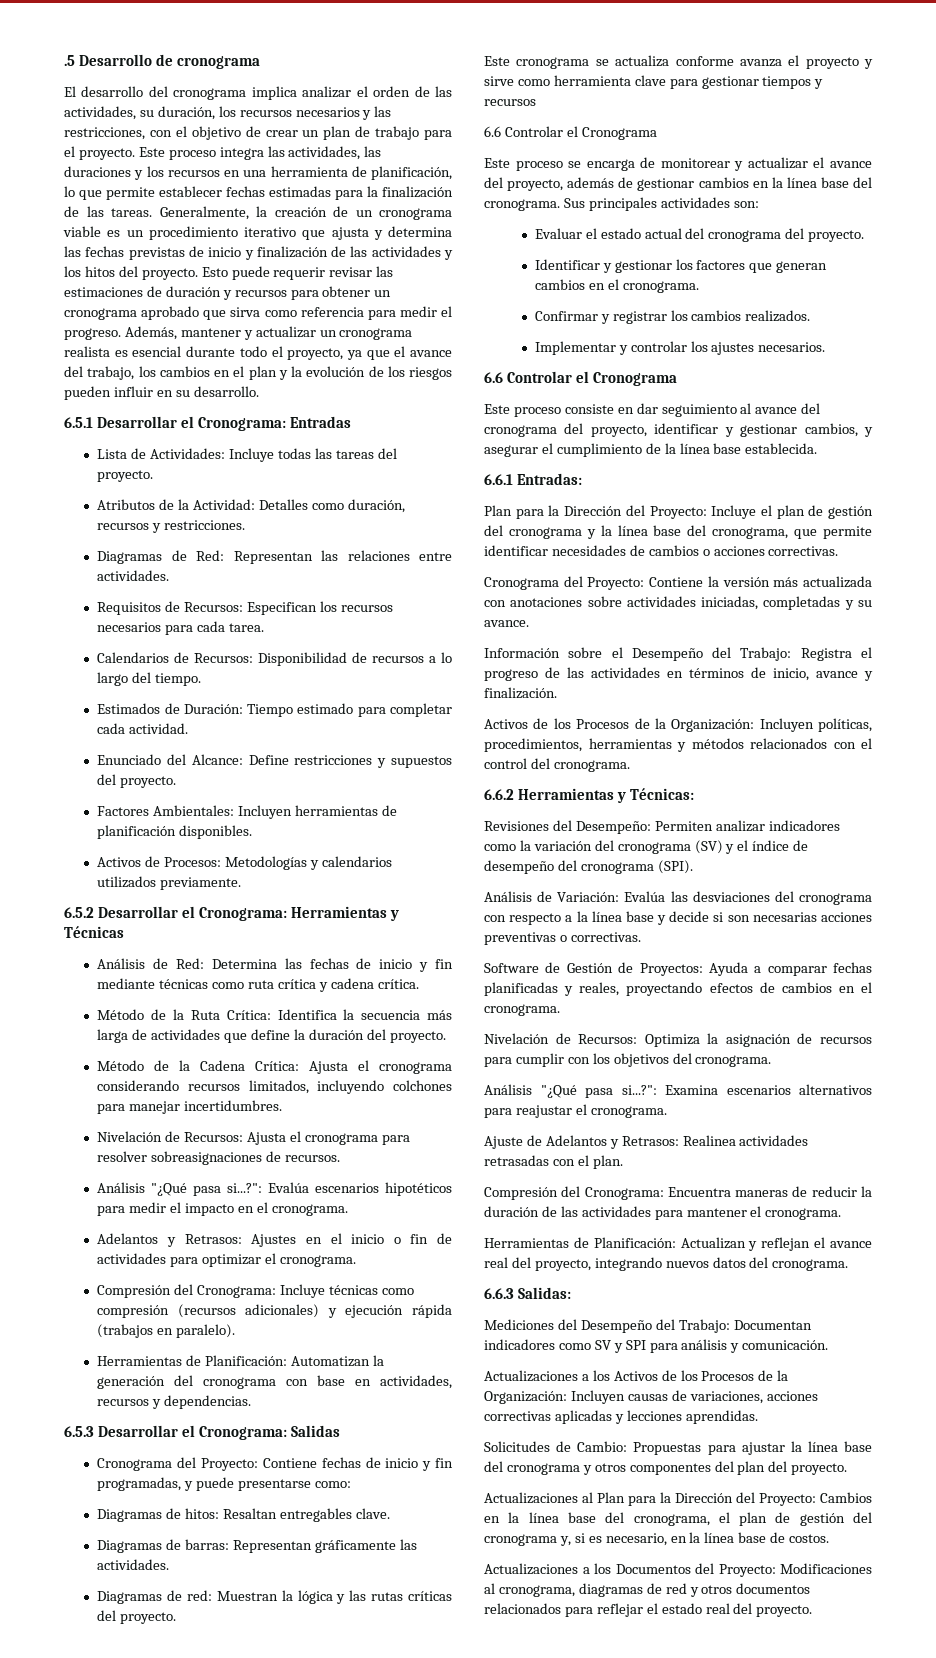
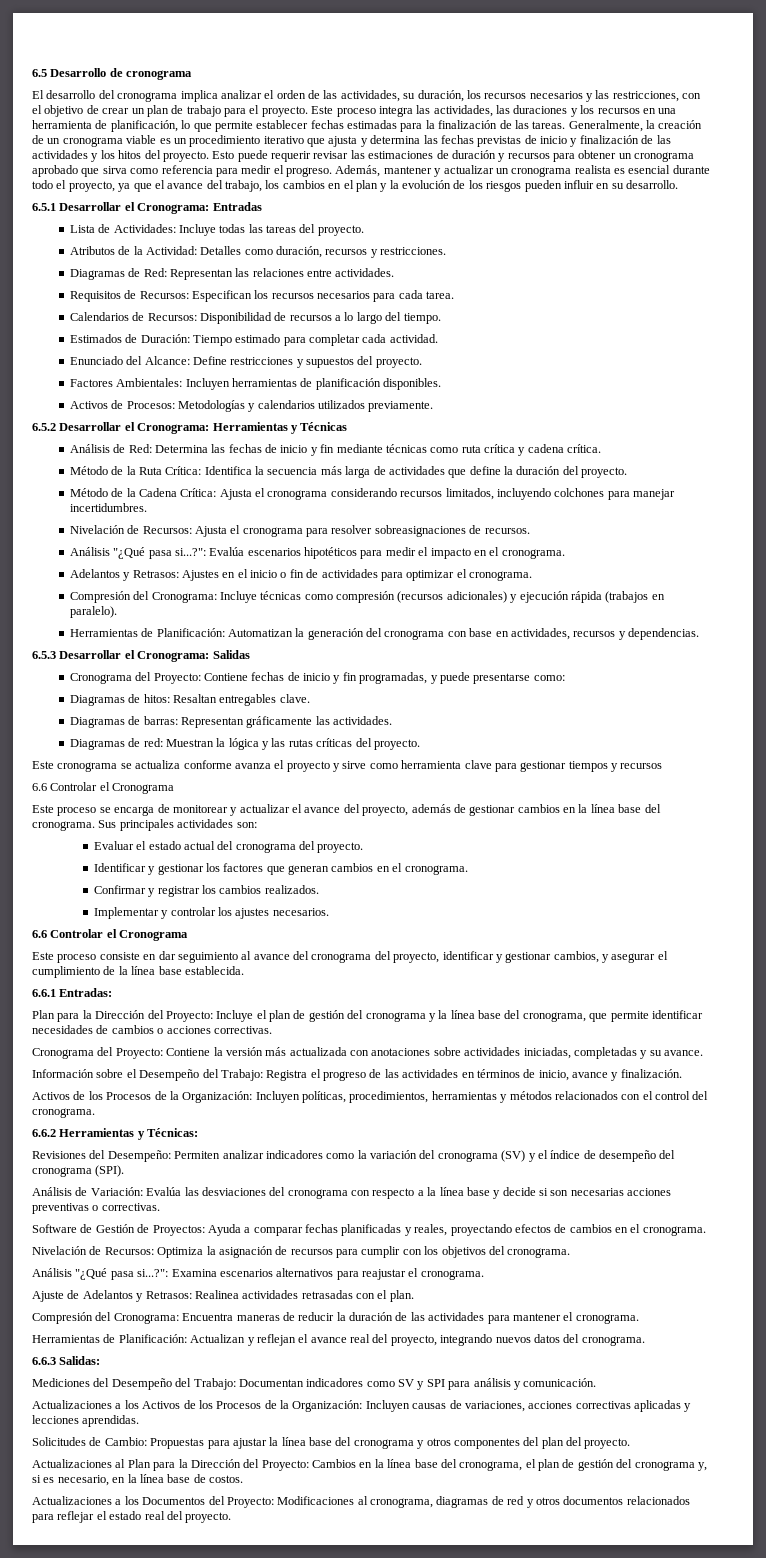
- .5 Desarrollo de cronograma
+ 6.5 Desarrollo de cronograma

